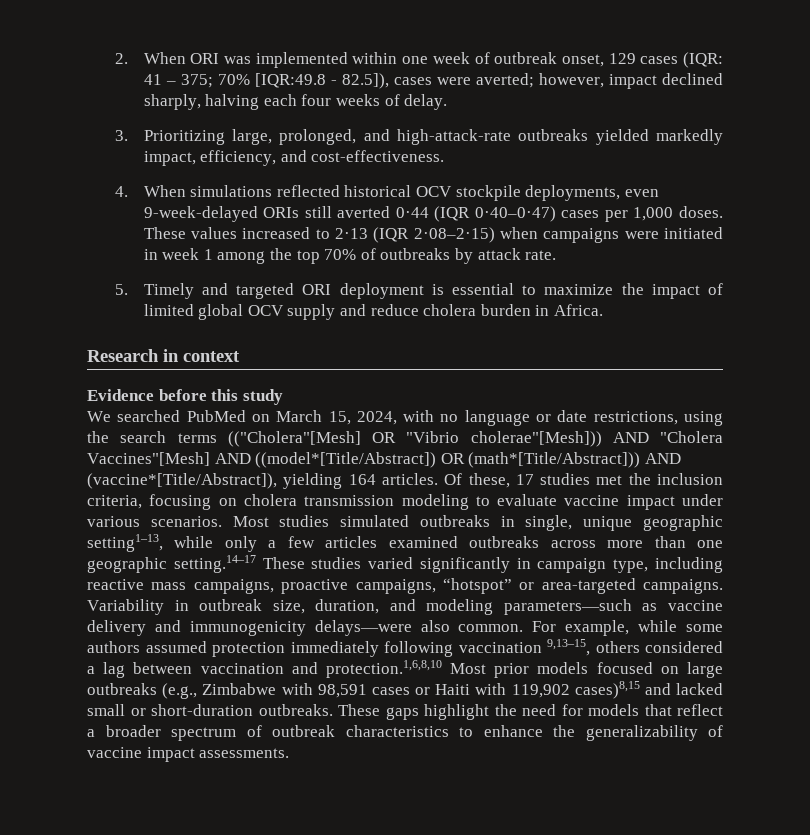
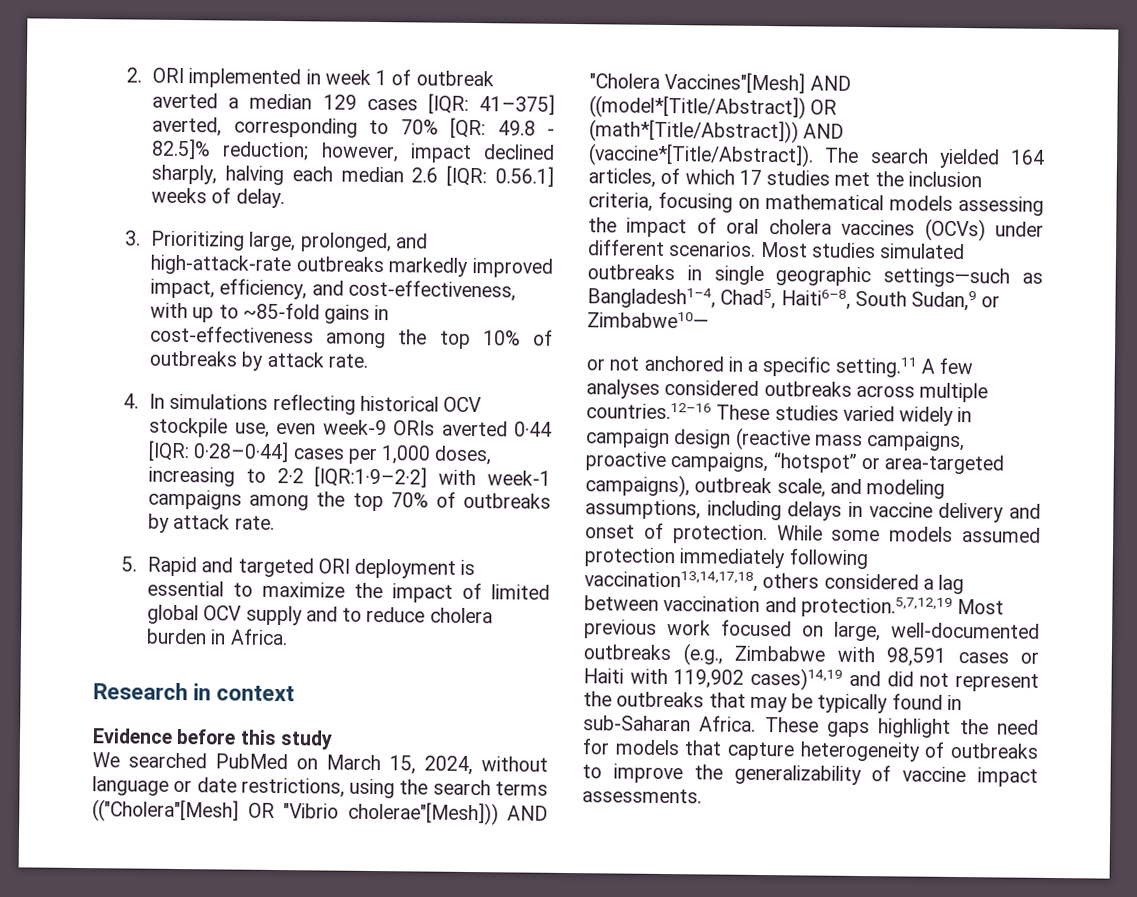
- 2. When ORI was implemented within one week of outbreak onset, 129 cases (IQR: 41 – 375; 70% [IQR:49.8 - 82.5]), cases were averted; however, impact declined sharply, halving each four weeks of delay.
+ 2. ORI implemented in week 1 of outbreak averted a median 129 cases [IQR: 41–375] averted, corresponding to 70% [QR: 49.8 - 82.5]% reduction; however, impact declined sharply, halving each median 2.6 [IQR: 0.56.1] weeks of delay.
- 3. Prioritizing large, prolonged, and high-attack-rate outbreaks yielded markedly impact, efficiency, and cost-effectiveness.
- 4. When simulations reflected historical OCV stockpile deployments, even 9-week-delayed ORIs still averted 0·44 (IQR 0·40–0·47) cases per 1,000 doses. These values increased to 2·13 (IQR 2·08–2·15) when campaigns were initiated in week 1 among the top 70% of outbreaks by attack rate.
+ 3. Prioritizing large, prolonged, and high-attack-rate outbreaks markedly improved impact, efficiency, and cost-effectiveness, with up to ~85-fold gains in cost-effectiveness among the top 10% of outbreaks by attack rate.
+ 4. In simulations reflecting historical OCV stockpile use, even week-9 ORIs averted 0·44 [IQR: 0·28–0·44] cases per 1,000 doses, increasing to 2·2 [IQR:1·9–2·2] with week-1 campaigns among the top 70% of outbreaks by attack rate.
- 5. Timely and targeted ORI deployment is essential to maximize the impact of limited global OCV supply and reduce cholera burden in Africa.
+ 5. Rapid and targeted ORI deployment is essential to maximize the impact of limited global OCV supply and to reduce cholera burden in Africa.
- We searched PubMed on March 15, 2024, with no language or date restrictions, using the search terms (("Cholera"[Mesh] OR "Vibrio cholerae"[Mesh])) AND "Cholera Vaccines"[Mesh] AND ((model*[Title/Abstract]) OR (math*[Title/Abstract])) AND (vaccine*[Title/Abstract]), yielding 164 articles. Of these, 17 studies met the inclusion criteria, focusing on cholera transmission modeling to evaluate vaccine impact under various scenarios.
+ We searched PubMed on March 15, 2024, without language or date restrictions, using the search terms (("Cholera"[Mesh] OR "Vibrio cholerae"[Mesh])) AND "Cholera Vaccines"[Mesh] AND ((model*[Title/Abstract]) OR (math*[Title/Abstract])) AND (vaccine*[Title/Abstract]). The search yielded 164 articles, of which 17 studies met the inclusion criteria, focusing on mathematical models assessing the impact of oral cholera vaccines (OCVs) under different scenarios.
- Most studies simulated outbreaks in single, unique geographic setting1–13, while only a few articles examined outbreaks across more than one geographic setting.14–17 These studies varied significantly in campaign type, including reactive mass campaigns, proactive campaigns, “hotspot” or area-targeted campaigns. Variability in outbreak size, duration, and modeling parameters—such as vaccine delivery and immunogenicity delays—were also common. For example, while some authors assumed protection immediately following vaccination 9,13–15, others considered a lag between vaccination and protection.1,6,8,10 Most prior models focused on large outbreaks (e.g., Zimbabwe with 98,591 cases or Haiti with 119,902 cases)8,15 and lacked small or short-duration outbreaks.
+ Most studies simulated outbreaks in single geographic settings—such as Bangladesh1–4, Chad5, Haiti6–8, South Sudan,9 or Zimbabwe10—
+ or not anchored in a specific setting.11 A few analyses considered outbreaks across multiple countries.12–16 These studies varied widely in campaign design (reactive mass campaigns, proactive campaigns, “hotspot” or area-targeted campaigns), outbreak scale, and modeling assumptions, including delays in vaccine delivery and onset of protection. While some models assumed protection immediately following vaccination13,14,17,18, others considered a lag between vaccination and protection.5,7,12,19 Most previous work focused on large, well-documented outbreaks (e.g., Zimbabwe with 98,591 cases or Haiti with 119,902 cases)14,19 and did not represent the outbreaks that may be typically found in sub-Saharan Africa.
- These gaps highlight the need for models that reflect a broader spectrum of outbreak characteristics to enhance the generalizability of vaccine impact assessments.
+ These gaps highlight the need for models that capture heterogeneity of outbreaks to improve the generalizability of vaccine impact assessments.

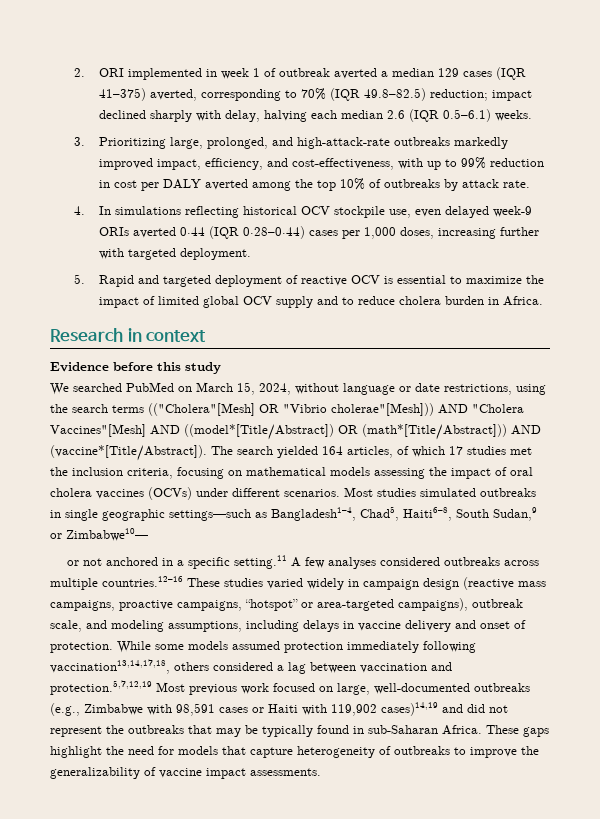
- 2. ORI implemented in week 1 of outbreak averted a median 129 cases [IQR: 41–375] averted, corresponding to 70% [QR: 49.8 - 82.5]% reduction; however, impact declined sharply, halving each median 2.6 [IQR: 0.56.1] weeks of delay.
+ 2. ORI implemented in week 1 of outbreak averted a median 129 cases (IQR 41–375) averted, corresponding to 70% (IQR 49.8–82.5) reduction; impact declined sharply with delay, halving each median 2.6 (IQR 0.5–6.1) weeks.
- 3. Prioritizing large, prolonged, and high-attack-rate outbreaks markedly improved impact, efficiency, and cost-effectiveness, with up to ~85-fold gains in cost-effectiveness among the top 10% of outbreaks by attack rate.
+ 3. Prioritizing large, prolonged, and high-attack-rate outbreaks markedly improved impact, efficiency, and cost-effectiveness, with up to 99% reduction in cost per DALY averted among the top 10% of outbreaks by attack rate.
- 4. In simulations reflecting historical OCV stockpile use, even week-9 ORIs averted 0·44 [IQR: 0·28–0·44] cases per 1,000 doses, increasing to 2·2 [IQR:1·9–2·2] with week-1 campaigns among the top 70% of outbreaks by attack rate.
+ 4. In simulations reflecting historical OCV stockpile use, even delayed week-9 ORIs averted 0·44 (IQR 0·28–0·44) cases per 1,000 doses, increasing further with targeted deployment.
- 5. Rapid and targeted ORI deployment is essential to maximize the impact of limited global OCV supply and to reduce cholera burden in Africa.
+ 5. Rapid and targeted deployment of reactive OCV is essential to maximize the impact of limited global OCV supply and to reduce cholera burden in Africa.

